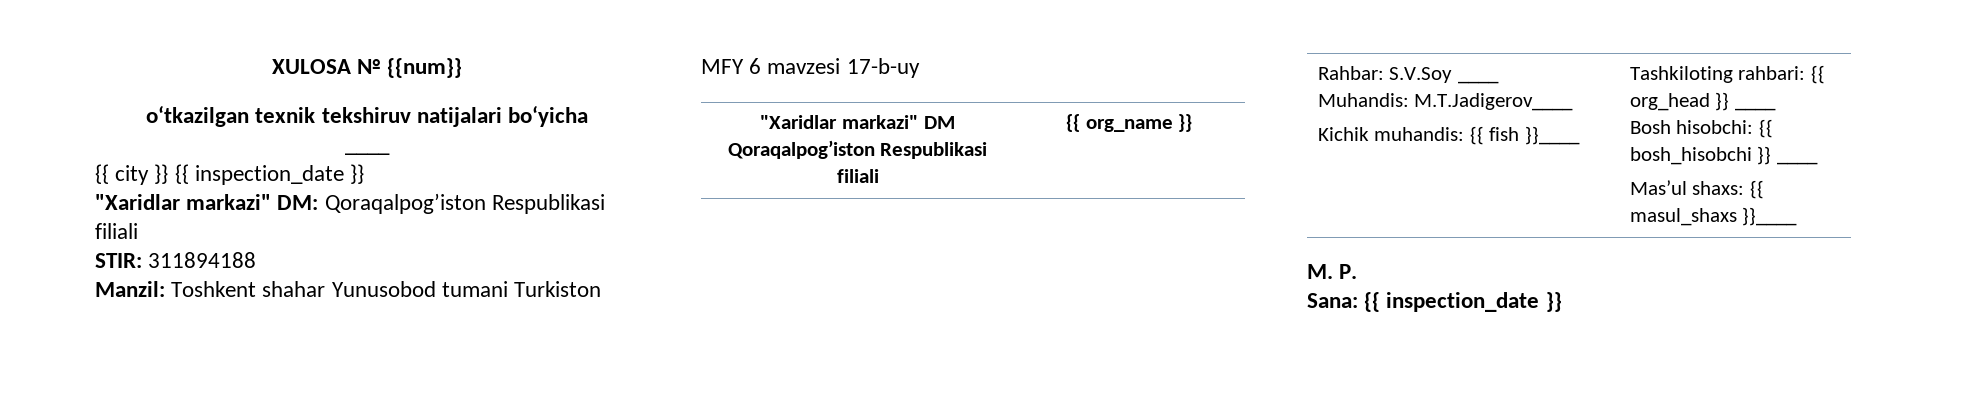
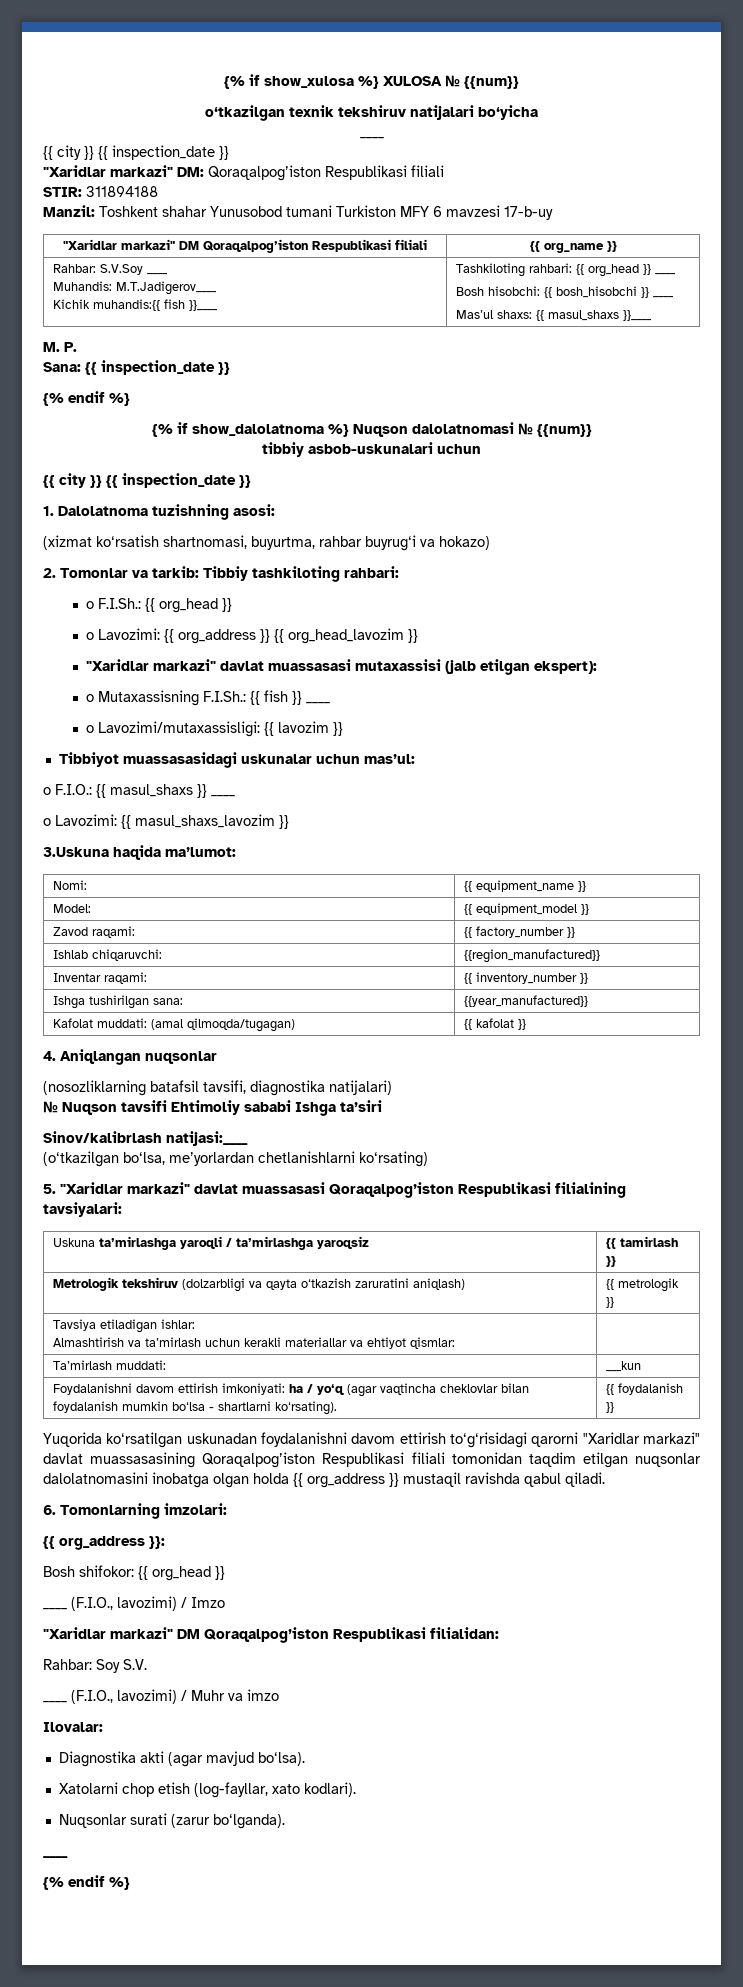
- XULOSA № {{num}}
+ {% if show_xulosa %} XULOSA № {{num}}
  Rahbar: S.V.Soy ____
  Muhandis: M.T.Jadigerov____
- Kichik muhandis: {{ fish }}____ | Tashkiloting rahbari: {{ org_head }} ____
+ Kichik muhandis:{{ fish }}____ | Tashkiloting rahbari: {{ org_head }} ____
  Sana: {{ inspection_date }}
+ {% endif %}
+ {% if show_dalolatnoma %} Nuqson dalolatnomasi № {{num}}
+ tibbiy asbob-uskunalari uchun
+ {{ city }} {{ inspection_date }}
+ 1. Dalolatnoma tuzishning asosi:
+ (xizmat ko‘rsatish shartnomasi, buyurtma, rahbar buyrug‘i va hokazo)
+ 2. Tomonlar va tarkib: Tibbiy tashkiloting rahbari:
+ o F.I.Sh.: {{ org_head }}
+ o Lavozimi: {{ org_address }} {{ org_head_lavozim }}
+ "Xaridlar markazi" davlat muassasasi mutaxassisi (jalb etilgan ekspert):
+ o Mutaxassisning F.I.Sh.: {{ fish }} ____
+ o Lavozimi/mutaxassisligi: {{ lavozim }}
+ Tibbiyot muassasasidagi uskunalar uchun mas’ul:
+ o F.I.O.: {{ masul_shaxs }} ____
+ o Lavozimi: {{ masul_shaxs_lavozim }}
+ 3.Uskuna haqida ma’lumot:
+ Nomi: | {{ equipment_name }}
+ Model: | {{ equipment_model }}
+ Zavod raqami: | {{ factory_number }}
+ Ishlab chiqaruvchi: | {{region_manufactured}}
+ Inventar raqami: | {{ inventory_number }}
+ Ishga tushirilgan sana: | {{year_manufactured}}
+ Kafolat muddati: (amal qilmoqda/tugagan) | {{ kafolat }}
+ 4. Aniqlangan nuqsonlar
+ (nosozliklarning batafsil tavsifi, diagnostika natijalari)
+ № Nuqson tavsifi Ehtimoliy sababi Ishga ta’siri
+ Sinov/kalibrlash natijasi:____
+ (o‘tkazilgan bo‘lsa, me’yorlardan chetlanishlarni ko‘rsating)
+ 5. "Xaridlar markazi" davlat muassasasi Qoraqalpog’iston Respublikasi filialining tavsiyalari:
+ Uskuna ta’mirlashga yaroqli / ta’mirlashga yaroqsiz | {{ tamirlash }}
+ Metrologik tekshiruv (dolzarbligi va qayta o‘tkazish zaruratini aniqlash) | {{ metrologik }}
+ Tavsiya etiladigan ishlar:
+ Almashtirish va ta’mirlash uchun kerakli materiallar va ehtiyot qismlar: |
+ Ta’mirlash muddati: | ___kun
+ Foydalanishni davom ettirish imkoniyati: ha / yo‘q (agar vaqtincha cheklovlar bilan foydalanish mumkin bo‘lsa - shartlarni ko‘rsating). | {{ foydalanish }}
+ Yuqorida ko‘rsatilgan uskunadan foydalanishni davom ettirish to‘g‘risidagi qarorni "Xaridlar markazi" davlat muassasasining Qoraqalpog’iston Respublikasi filiali tomonidan taqdim etilgan nuqsonlar dalolatnomasini inobatga olgan holda {{ org_address }} mustaqil ravishda qabul qiladi.
+ 6. Tomonlarning imzolari:
+ {{ org_address }}:
+ Bosh shifokor: {{ org_head }}
+ ____ (F.I.O., lavozimi) / Imzo
+ "Xaridlar markazi" DM Qoraqalpog’iston Respublikasi filialidan:
+ Rahbar: Soy S.V.
+ ____ (F.I.O., lavozimi) / Muhr va imzo
+ Ilovalar:
+ Diagnostika akti (agar mavjud bo‘lsa).
+ Xatolarni chop etish (log-fayllar, xato kodlari).
+ Nuqsonlar surati (zarur bo‘lganda).
+ ____
+ {% endif %}

